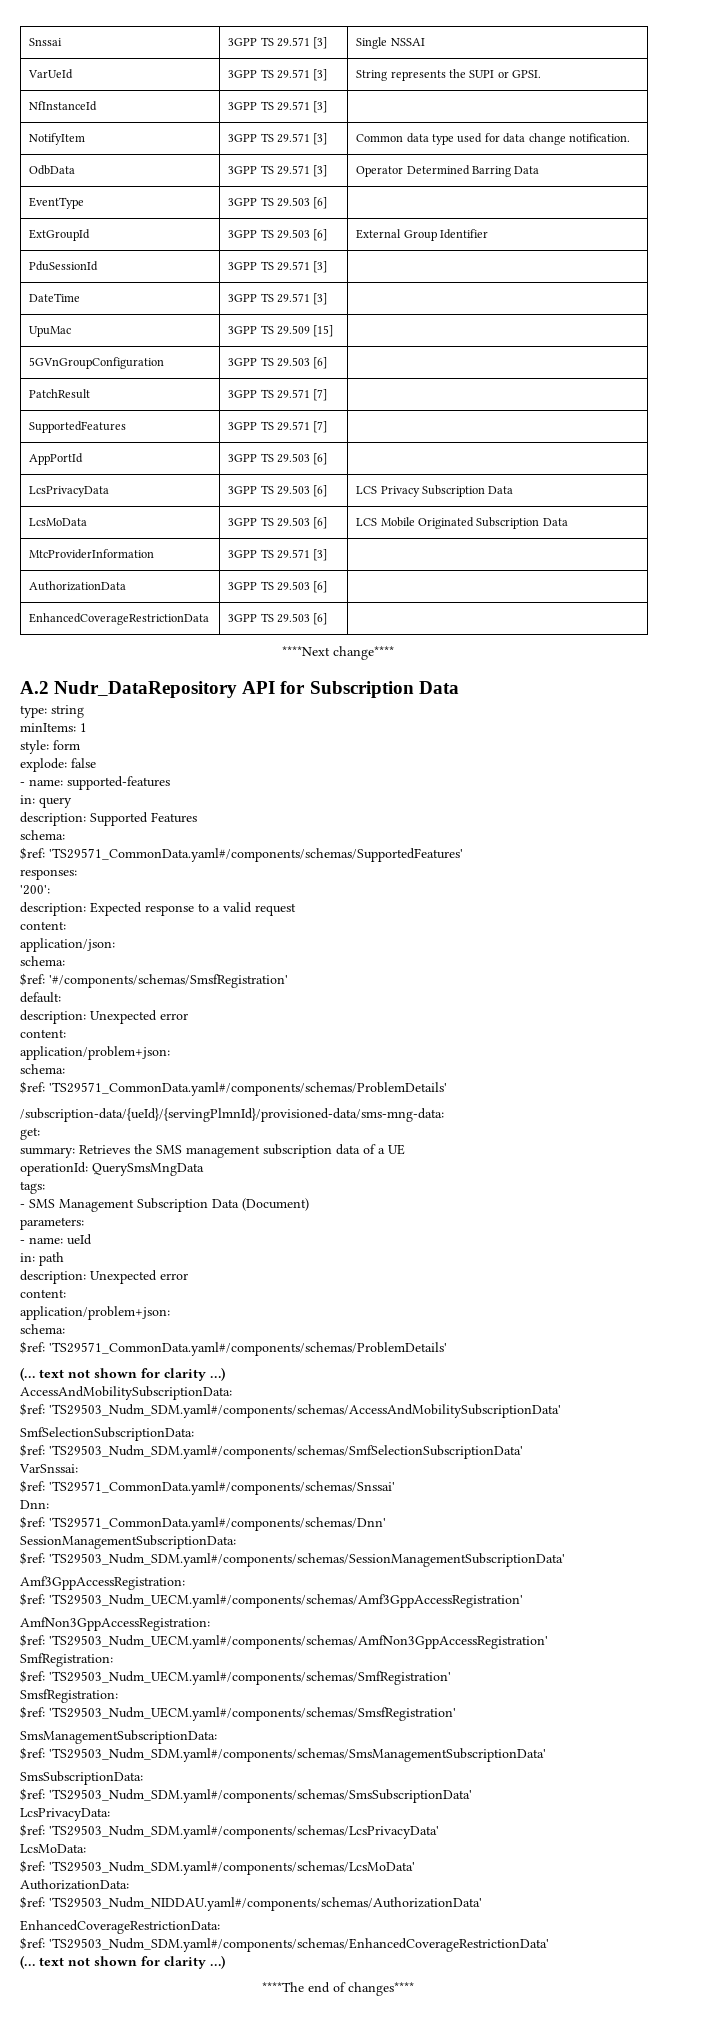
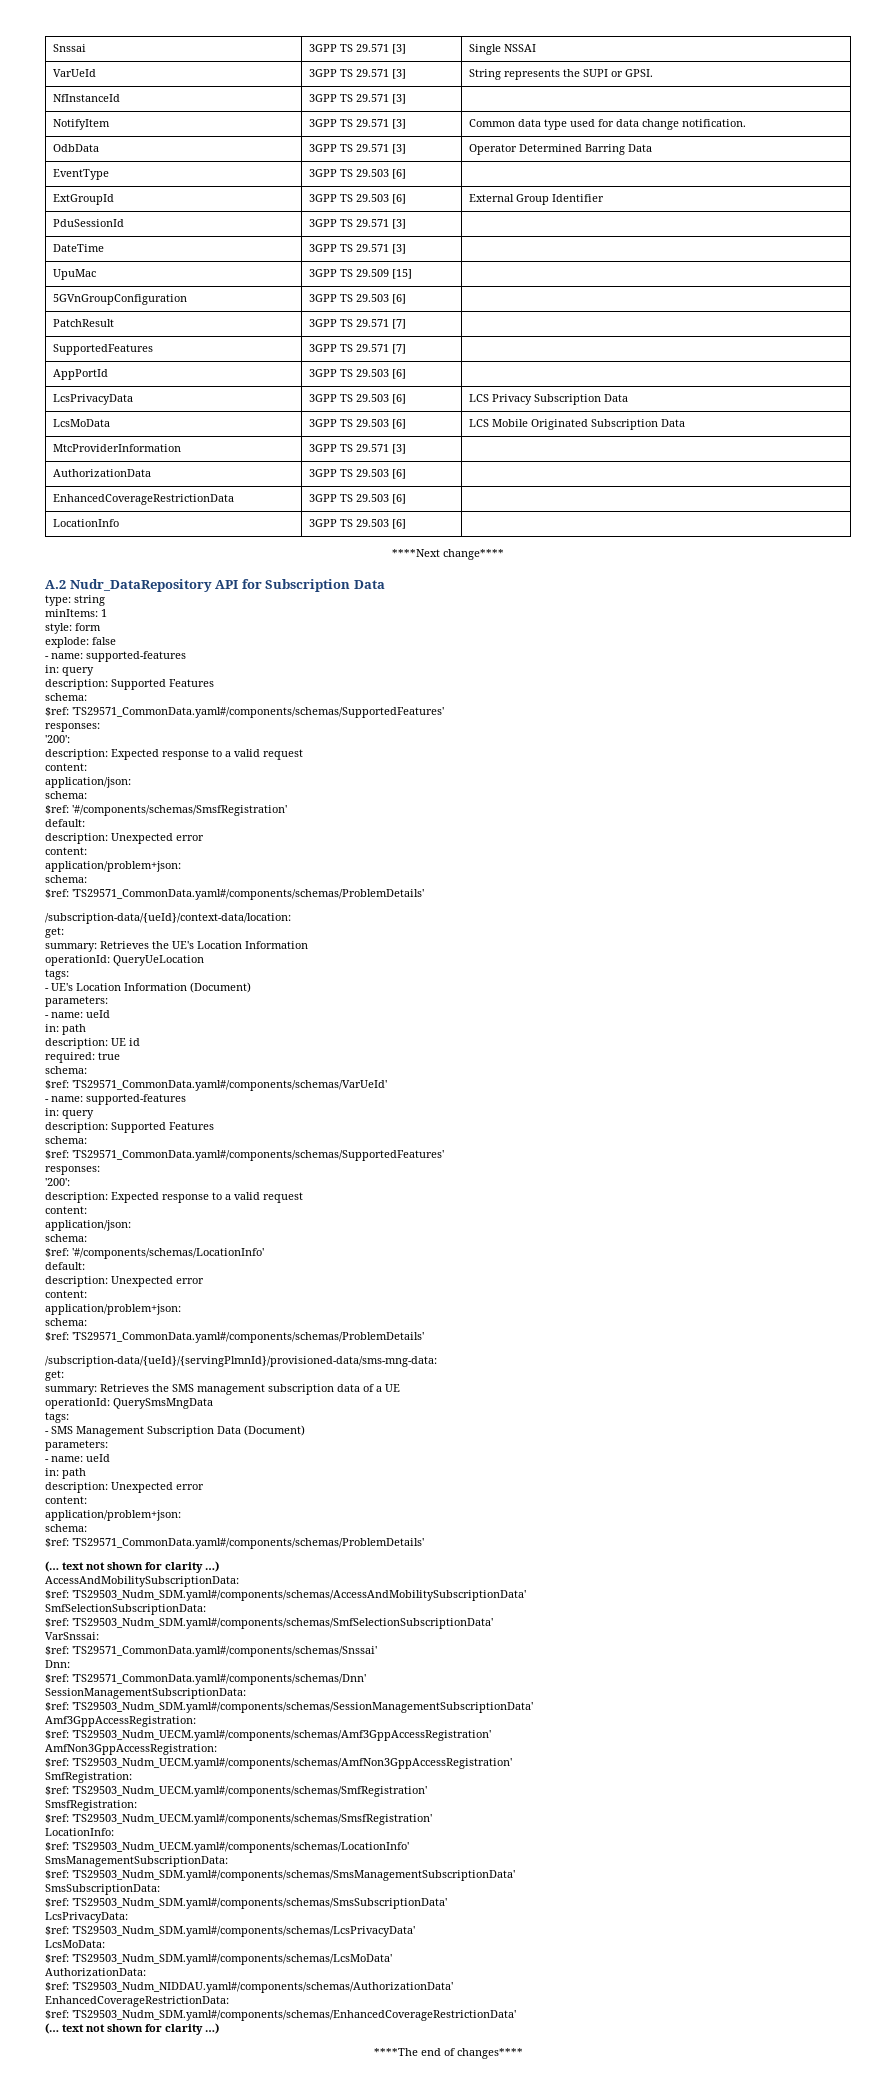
+ LocationInfo | 3GPP TS 29.503 [6] |
+ /subscription-data/{ueId}/context-data/location:
+ get:
+ summary: Retrieves the UE's Location Information
+ operationId: QueryUeLocation
+ tags:
+ - UE's Location Information (Document)
+ parameters:
+ - name: ueId
+ in: path
+ description: UE id
+ required: true
+ schema:
+ $ref: 'TS29571_CommonData.yaml#/components/schemas/VarUeId'
+ - name: supported-features
+ in: query
+ description: Supported Features
+ schema:
+ $ref: 'TS29571_CommonData.yaml#/components/schemas/SupportedFeatures'
+ responses:
+ '200':
+ description: Expected response to a valid request
+ content:
+ application/json:
+ schema:
+ $ref: '#/components/schemas/LocationInfo'
+ default:
+ description: Unexpected error
+ content:
+ application/problem+json:
+ schema:
+ $ref: 'TS29571_CommonData.yaml#/components/schemas/ProblemDetails'
+ LocationInfo:
+ $ref: 'TS29503_Nudm_UECM.yaml#/components/schemas/LocationInfo'

